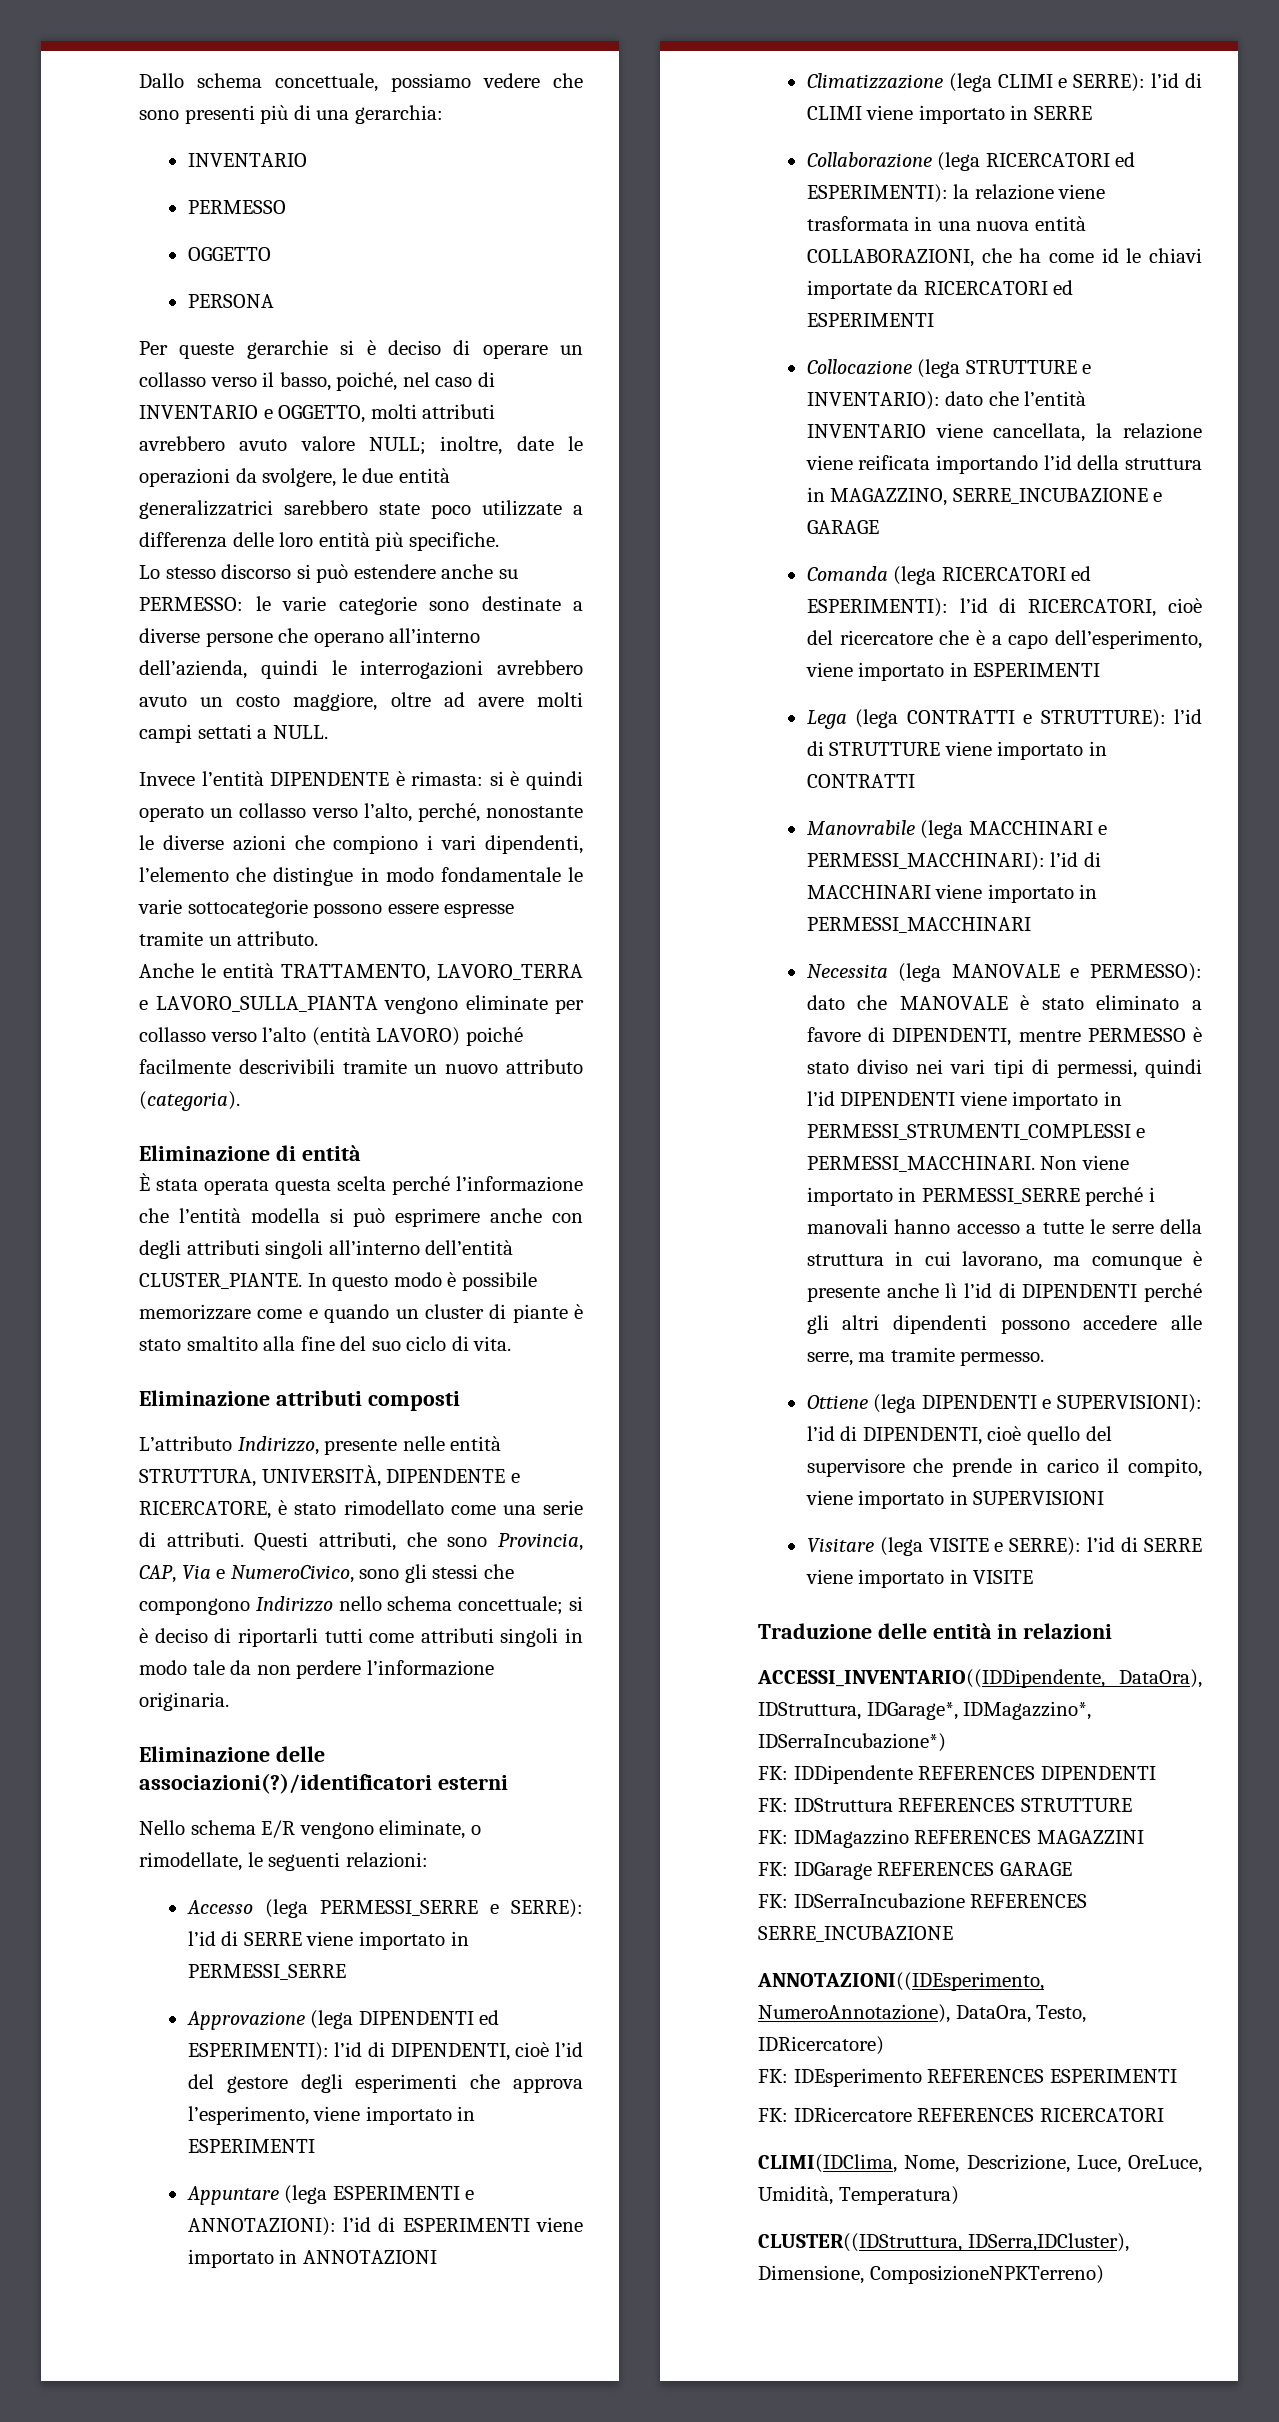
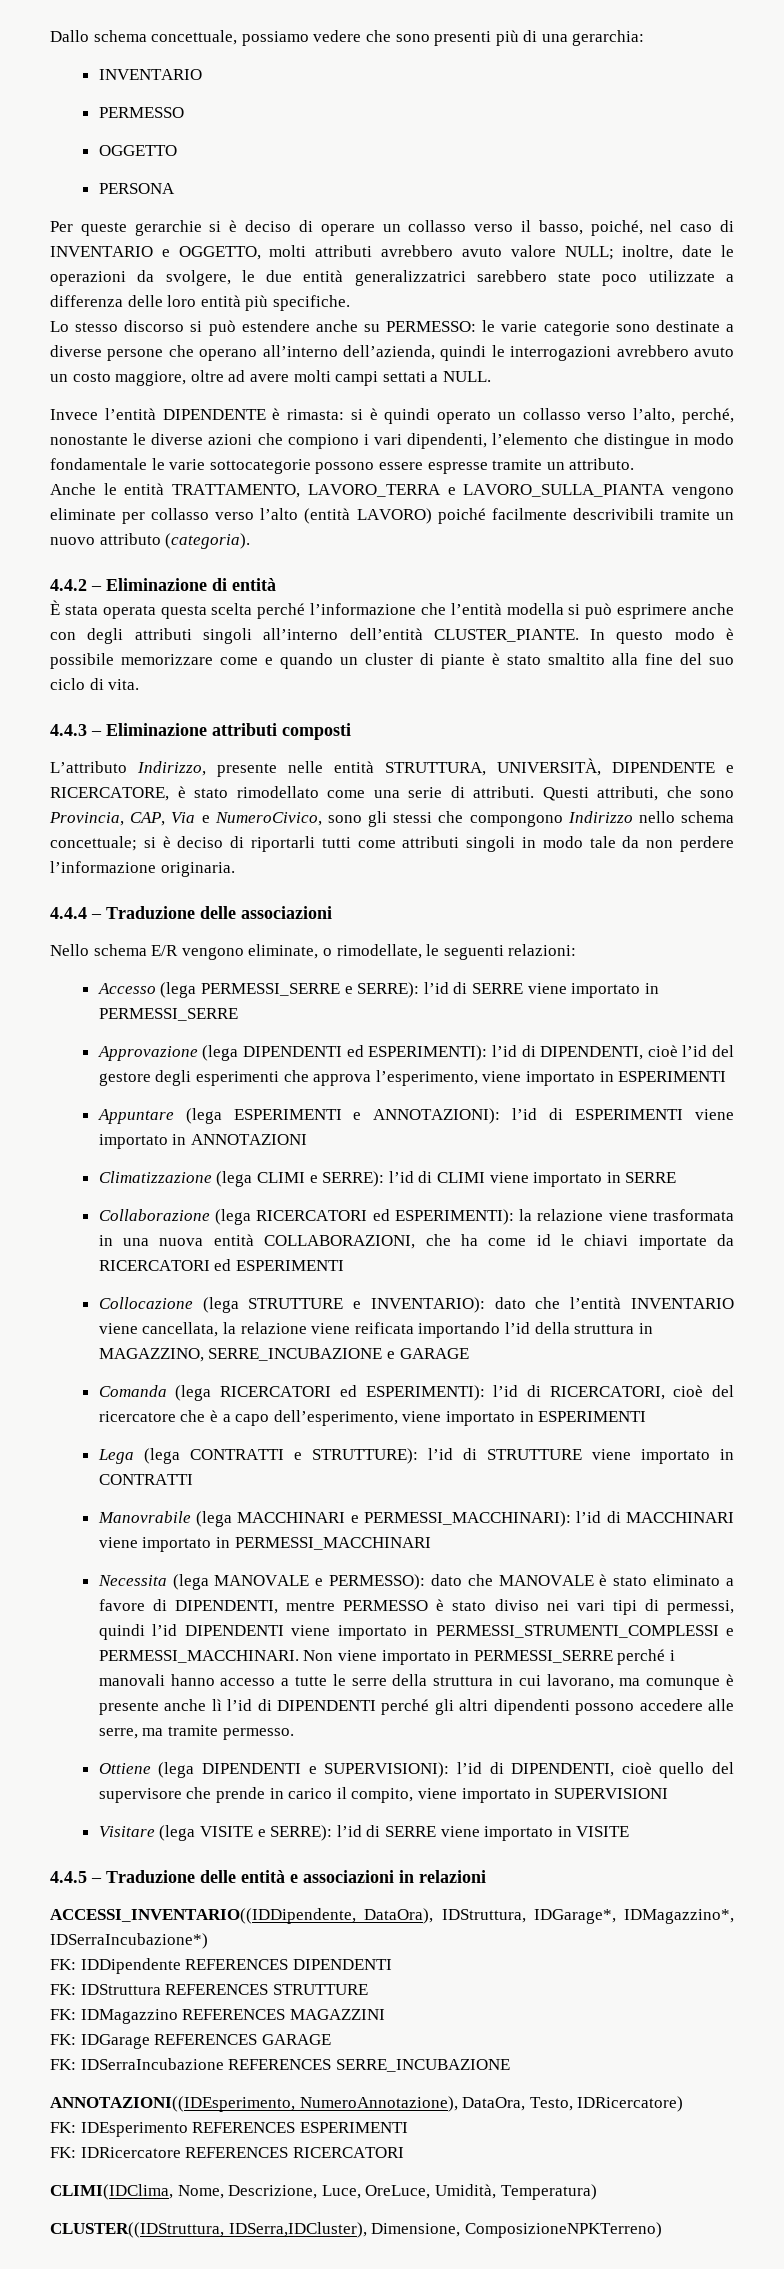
- Eliminazione di entità
+ 4.4.2 – Eliminazione di entità
- Eliminazione attributi composti
+ 4.4.3 – Eliminazione attributi composti
- Eliminazione delle associazioni(?)/identificatori esterni
+ 4.4.4 – Traduzione delle associazioni
- Traduzione delle entità in relazioni
+ 4.4.5 – Traduzione delle entità e associazioni in relazioni

